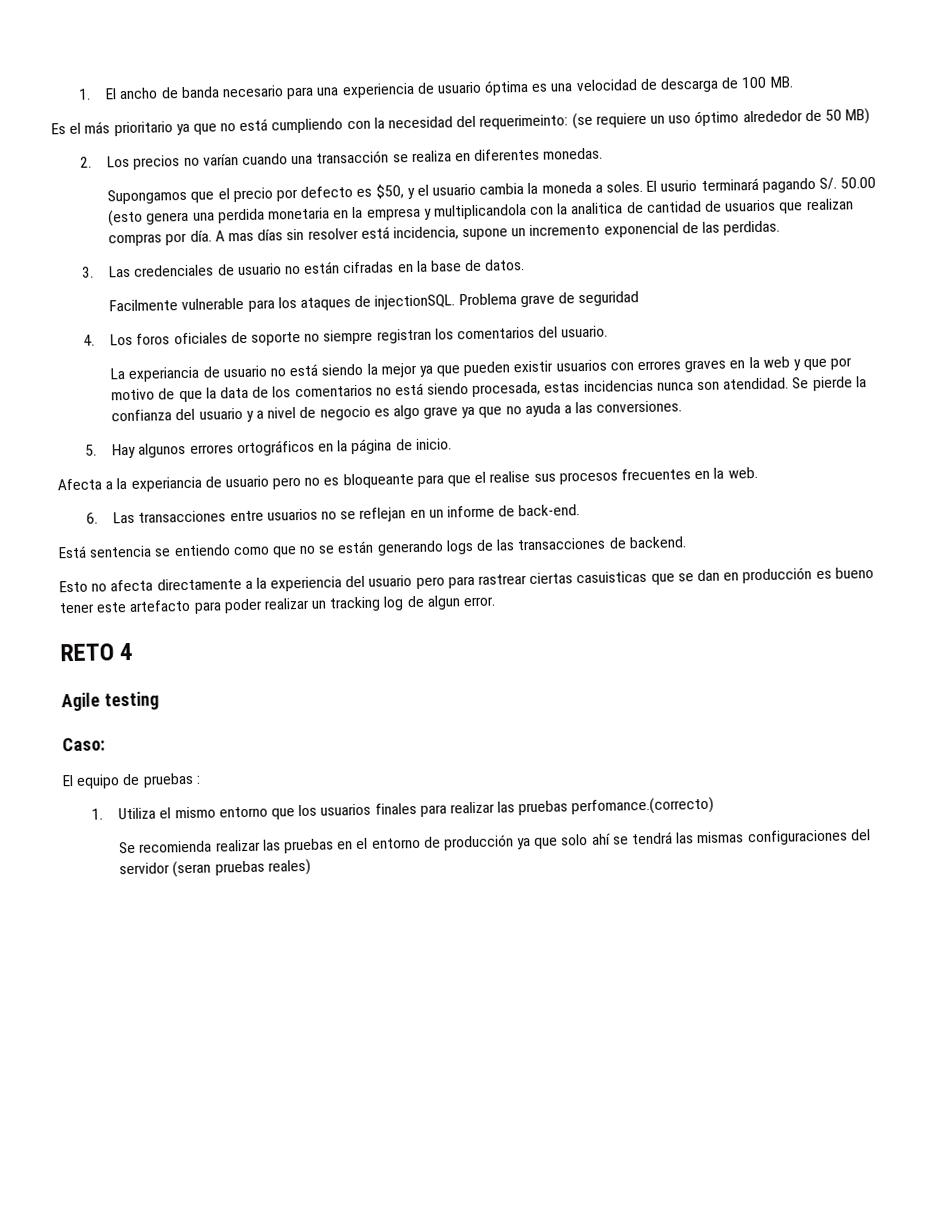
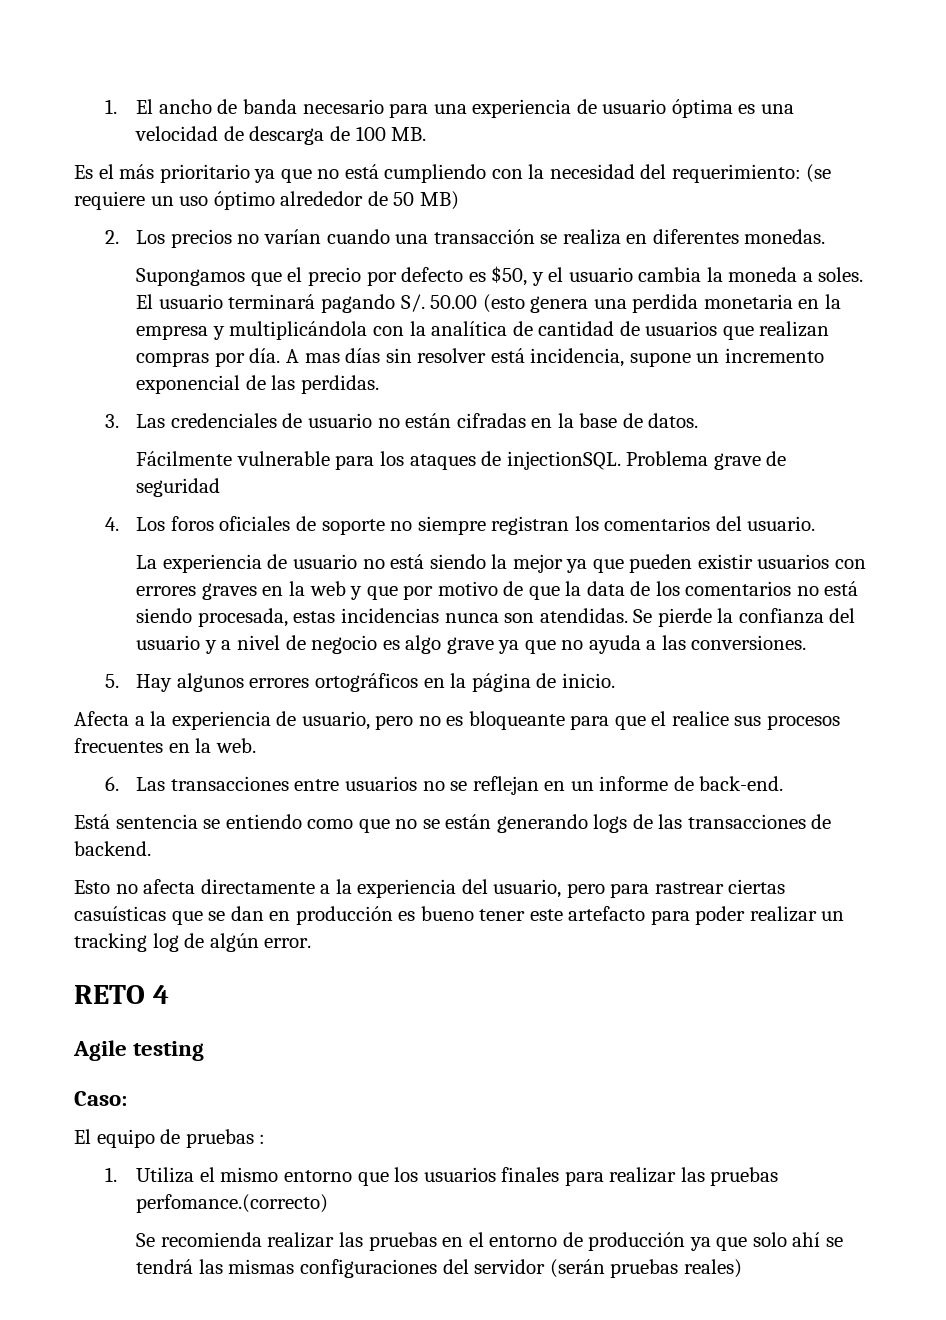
- Es el más prioritario ya que no está cumpliendo con la necesidad del requerimeinto: (se requiere un uso óptimo alrededor de 50 MB)
+ Es el más prioritario ya que no está cumpliendo con la necesidad del requerimiento: (se requiere un uso óptimo alrededor de 50 MB)
- El usurio terminará pagando S/. 50.00 (esto genera una perdida monetaria en la empresa y multiplicandola con la analitica de cantidad de usuarios que realizan compras por día.
+ El usuario terminará pagando S/. 50.00 (esto genera una perdida monetaria en la empresa y multiplicándola con la analítica de cantidad de usuarios que realizan compras por día.
- Facilmente vulnerable para los ataques de injectionSQL.
+ Fácilmente vulnerable para los ataques de injectionSQL.
- La experiancia de usuario no está siendo la mejor ya que pueden existir usuarios con errores graves en la web y que por motivo de que la data de los comentarios no está siendo procesada, estas incidencias nunca son atendidad.
+ La experiencia de usuario no está siendo la mejor ya que pueden existir usuarios con errores graves en la web y que por motivo de que la data de los comentarios no está siendo procesada, estas incidencias nunca son atendidas.
- Afecta a la experiancia de usuario pero no es bloqueante para que el realise sus procesos frecuentes en la web.
+ Afecta a la experiencia de usuario, pero no es bloqueante para que el realice sus procesos frecuentes en la web.
- Esto no afecta directamente a la experiencia del usuario pero para rastrear ciertas casuisticas que se dan en producción es bueno tener este artefacto para poder realizar un tracking log de algun error.
+ Esto no afecta directamente a la experiencia del usuario, pero para rastrear ciertas casuísticas que se dan en producción es bueno tener este artefacto para poder realizar un tracking log de algún error.
- Se recomienda realizar las pruebas en el entorno de producción ya que solo ahí se tendrá las mismas configuraciones del servidor (seran pruebas reales)
+ Se recomienda realizar las pruebas en el entorno de producción ya que solo ahí se tendrá las mismas configuraciones del servidor (serán pruebas reales)

